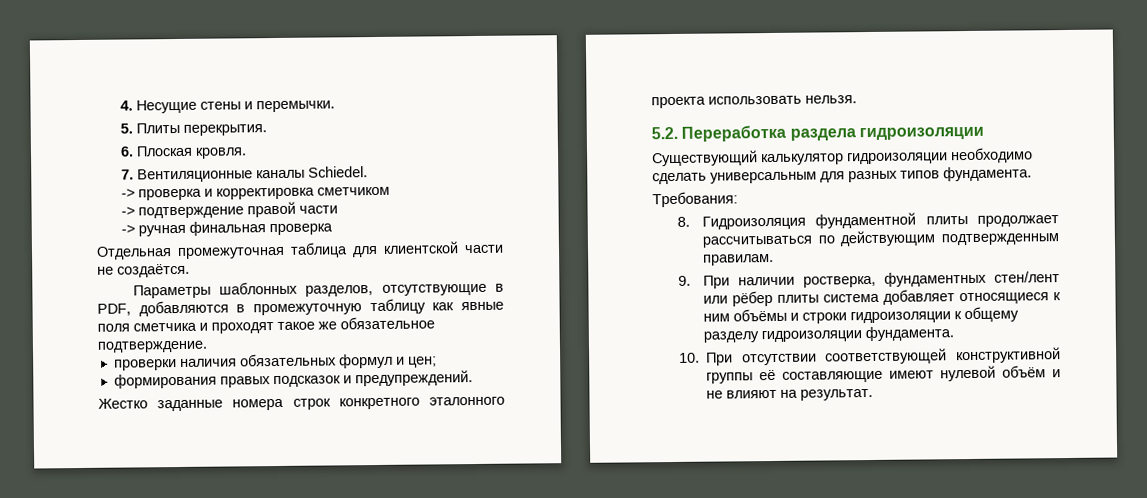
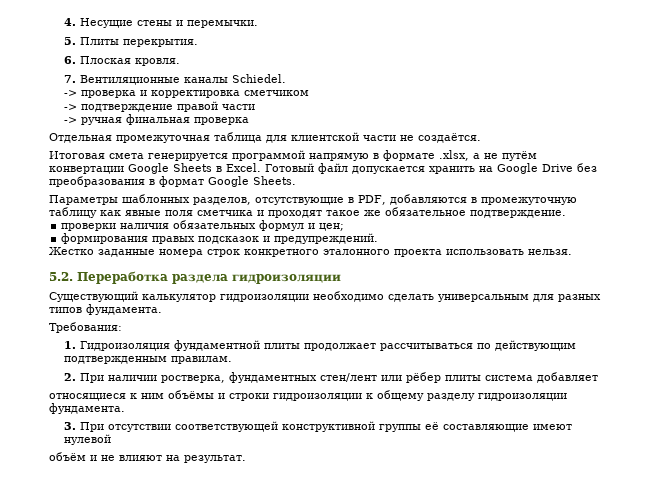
+ Итоговая смета генерируется программой напрямую в формате .xlsx, а не путём конвертации Google Sheets в Excel. Готовый файл допускается хранить на Google Drive без преобразования в формат Google Sheets.
- 8. Гидроизоляция фундаментной плиты продолжает рассчитываться по действующим подтвержденным правилам.
+ 1. Гидроизоляция фундаментной плиты продолжает рассчитываться по действующим подтвержденным правилам.
- 9. При наличии ростверка, фундаментных стен/лент или рёбер плиты система добавляет относящиеся к ним объёмы и строки гидроизоляции к общему разделу гидроизоляции фундамента.
+ 2. При наличии ростверка, фундаментных стен/лент или рёбер плиты система добавляет
+ относящиеся к ним объёмы и строки гидроизоляции к общему разделу гидроизоляции фундамента.
- 10. При отсутствии соответствующей конструктивной группы её составляющие имеют нулевой объём и не влияют на результат.
+ 3. При отсутствии соответствующей конструктивной группы её составляющие имеют нулевой
+ объём и не влияют на результат.

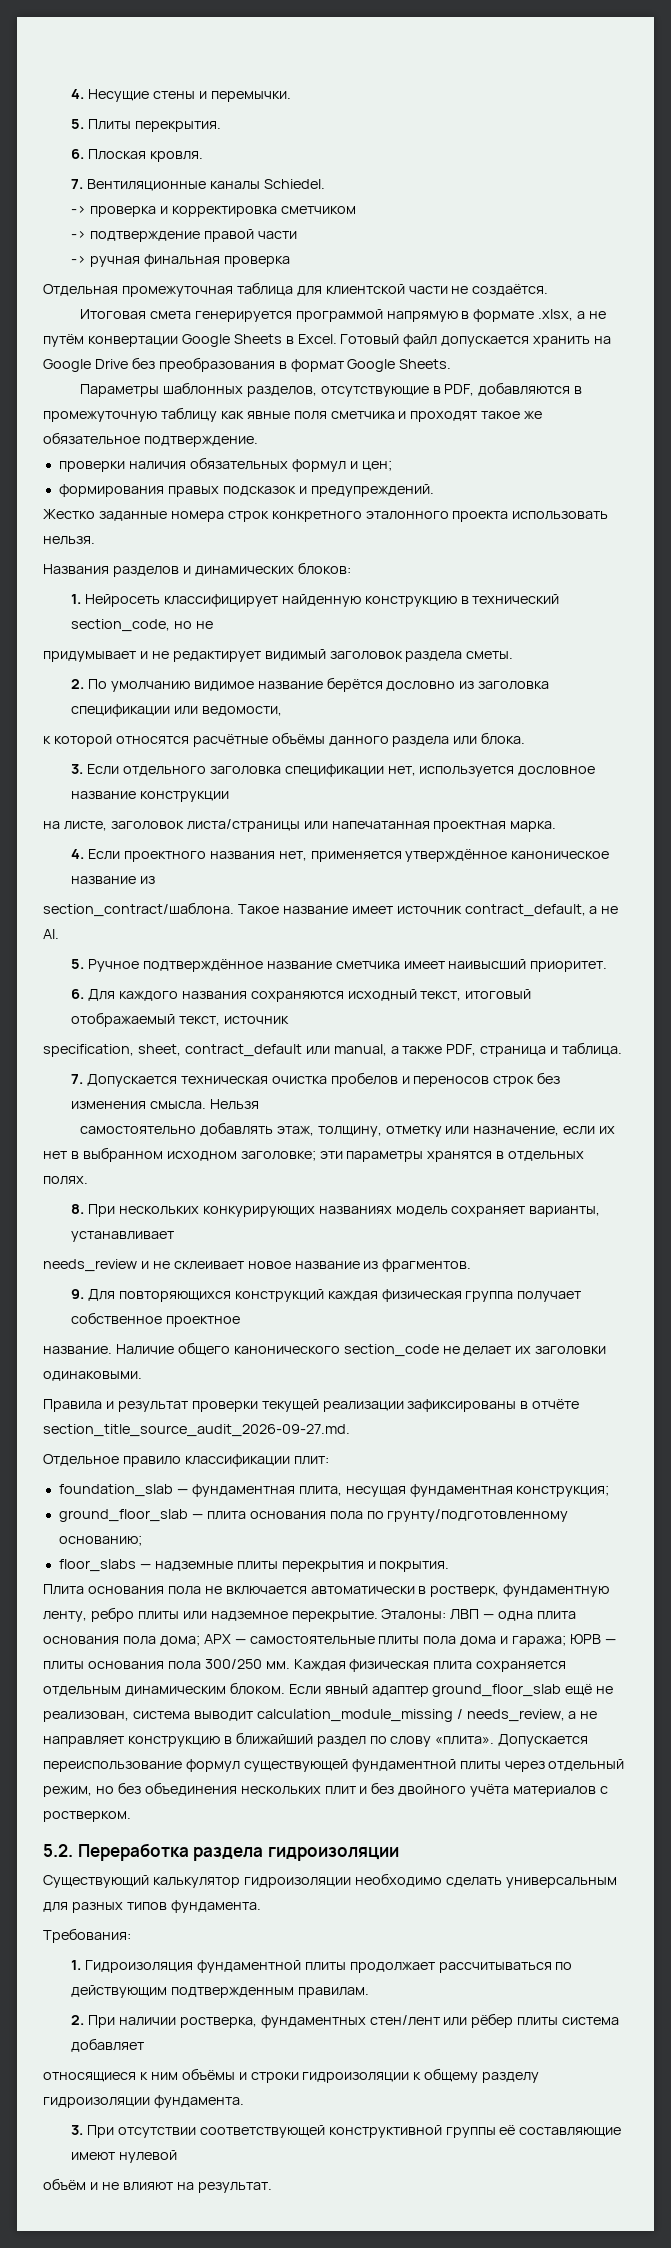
+ Названия разделов и динамических блоков:
+ 1. Нейросеть классифицирует найденную конструкцию в технический section_code, но не
+ придумывает и не редактирует видимый заголовок раздела сметы.
+ 2. По умолчанию видимое название берётся дословно из заголовка спецификации или ведомости,
+ к которой относятся расчётные объёмы данного раздела или блока.
+ 3. Если отдельного заголовка спецификации нет, используется дословное название конструкции
+ на листе, заголовок листа/страницы или напечатанная проектная марка.
+ 4. Если проектного названия нет, применяется утверждённое каноническое название из
+ section_contract/шаблона. Такое название имеет источник contract_default, а не AI.
+ 5. Ручное подтверждённое название сметчика имеет наивысший приоритет.
+ 6. Для каждого названия сохраняются исходный текст, итоговый отображаемый текст, источник
+ specification, sheet, contract_default или manual, а также PDF, страница и таблица.
+ 7. Допускается техническая очистка пробелов и переносов строк без изменения смысла. Нельзя
+ самостоятельно добавлять этаж, толщину, отметку или назначение, если их нет в выбранном исходном заголовке; эти параметры хранятся в отдельных полях.
+ 8. При нескольких конкурирующих названиях модель сохраняет варианты, устанавливает
+ needs_review и не склеивает новое название из фрагментов.
+ 9. Для повторяющихся конструкций каждая физическая группа получает собственное проектное
+ название. Наличие общего канонического section_code не делает их заголовки одинаковыми.
+ Правила и результат проверки текущей реализации зафиксированы в отчёте section_title_source_audit_2026-09-27.md.
+ Отдельное правило классификации плит:
+ foundation_slab — фундаментная плита, несущая фундаментная конструкция;
+ ground_floor_slab — плита основания пола по грунту/подготовленному основанию;
+ floor_slabs — надземные плиты перекрытия и покрытия.
+ Плита основания пола не включается автоматически в ростверк, фундаментную ленту, ребро плиты или надземное перекрытие. Эталоны: ЛВП — одна плита основания пола дома; АРХ — самостоятельные плиты пола дома и гаража; ЮРВ — плиты основания пола 300/250 мм. Каждая физическая плита сохраняется отдельным динамическим блоком. Если явный адаптер ground_floor_slab ещё не реализован, система выводит calculation_module_missing / needs_review, а не направляет конструкцию в ближайший раздел по слову «плита». Допускается переиспользование формул существующей фундаментной плиты через отдельный режим, но без объединения нескольких плит и без двойного учёта материалов с ростверком.

